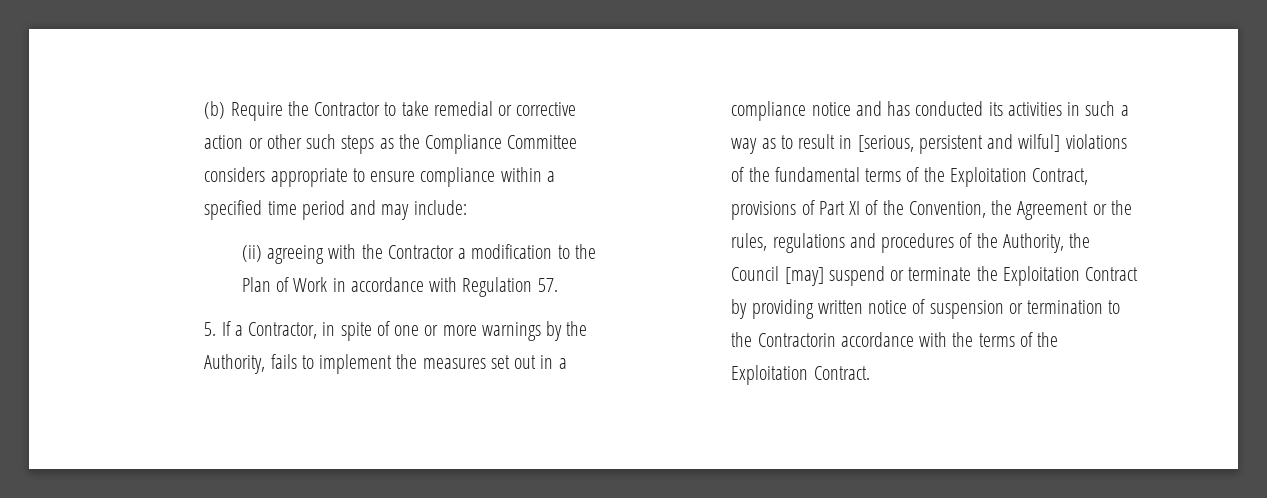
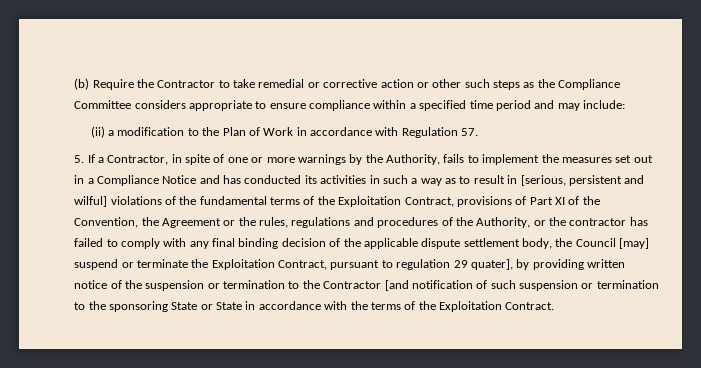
- (ii) agreeing with the Contractor a modification to the Plan of Work in accordance with Regulation 57.
+ (ii) a modification to the Plan of Work in accordance with Regulation 57.
- 5. If a Contractor, in spite of one or more warnings by the Authority, fails to implement the measures set out in a compliance notice and has conducted its activities in such a way as to result in [serious, persistent and wilful] violations of the fundamental terms of the Exploitation Contract, provisions of Part XI of the Convention, the Agreement or the rules, regulations and procedures of the Authority, the Council [may] suspend or terminate the Exploitation Contract by providing written notice of suspension or termination to the Contractorin accordance with the terms of the Exploitation Contract.
+ 5. If a Contractor, in spite of one or more warnings by the Authority, fails to implement the measures set out in a Compliance Notice and has conducted its activities in such a way as to result in [serious, persistent and wilful] violations of the fundamental terms of the Exploitation Contract, provisions of Part XI of the Convention, the Agreement or the rules, regulations and procedures of the Authority, or the contractor has failed to comply with any final binding decision of the applicable dispute settlement body, the Council [may] suspend or terminate the Exploitation Contract, pursuant to regulation 29 quater], by providing written notice of the suspension or termination to the Contractor [and notification of such suspension or termination to the sponsoring State or State in accordance with the terms of the Exploitation Contract.

